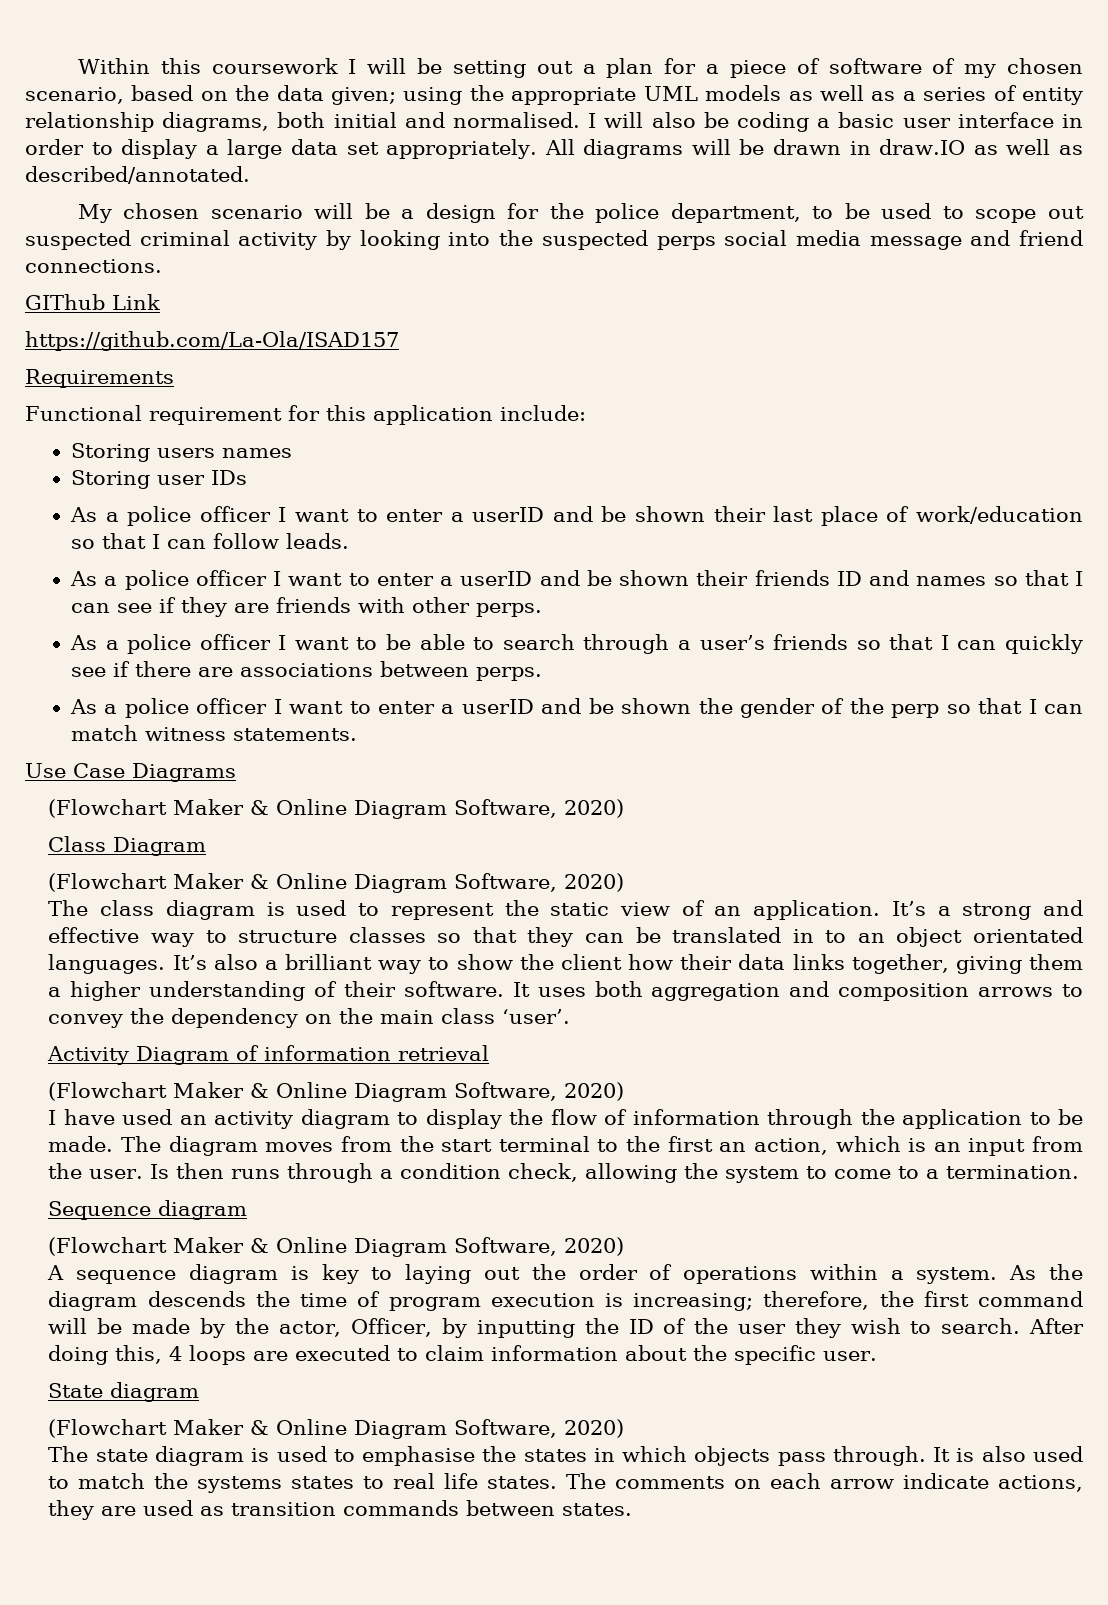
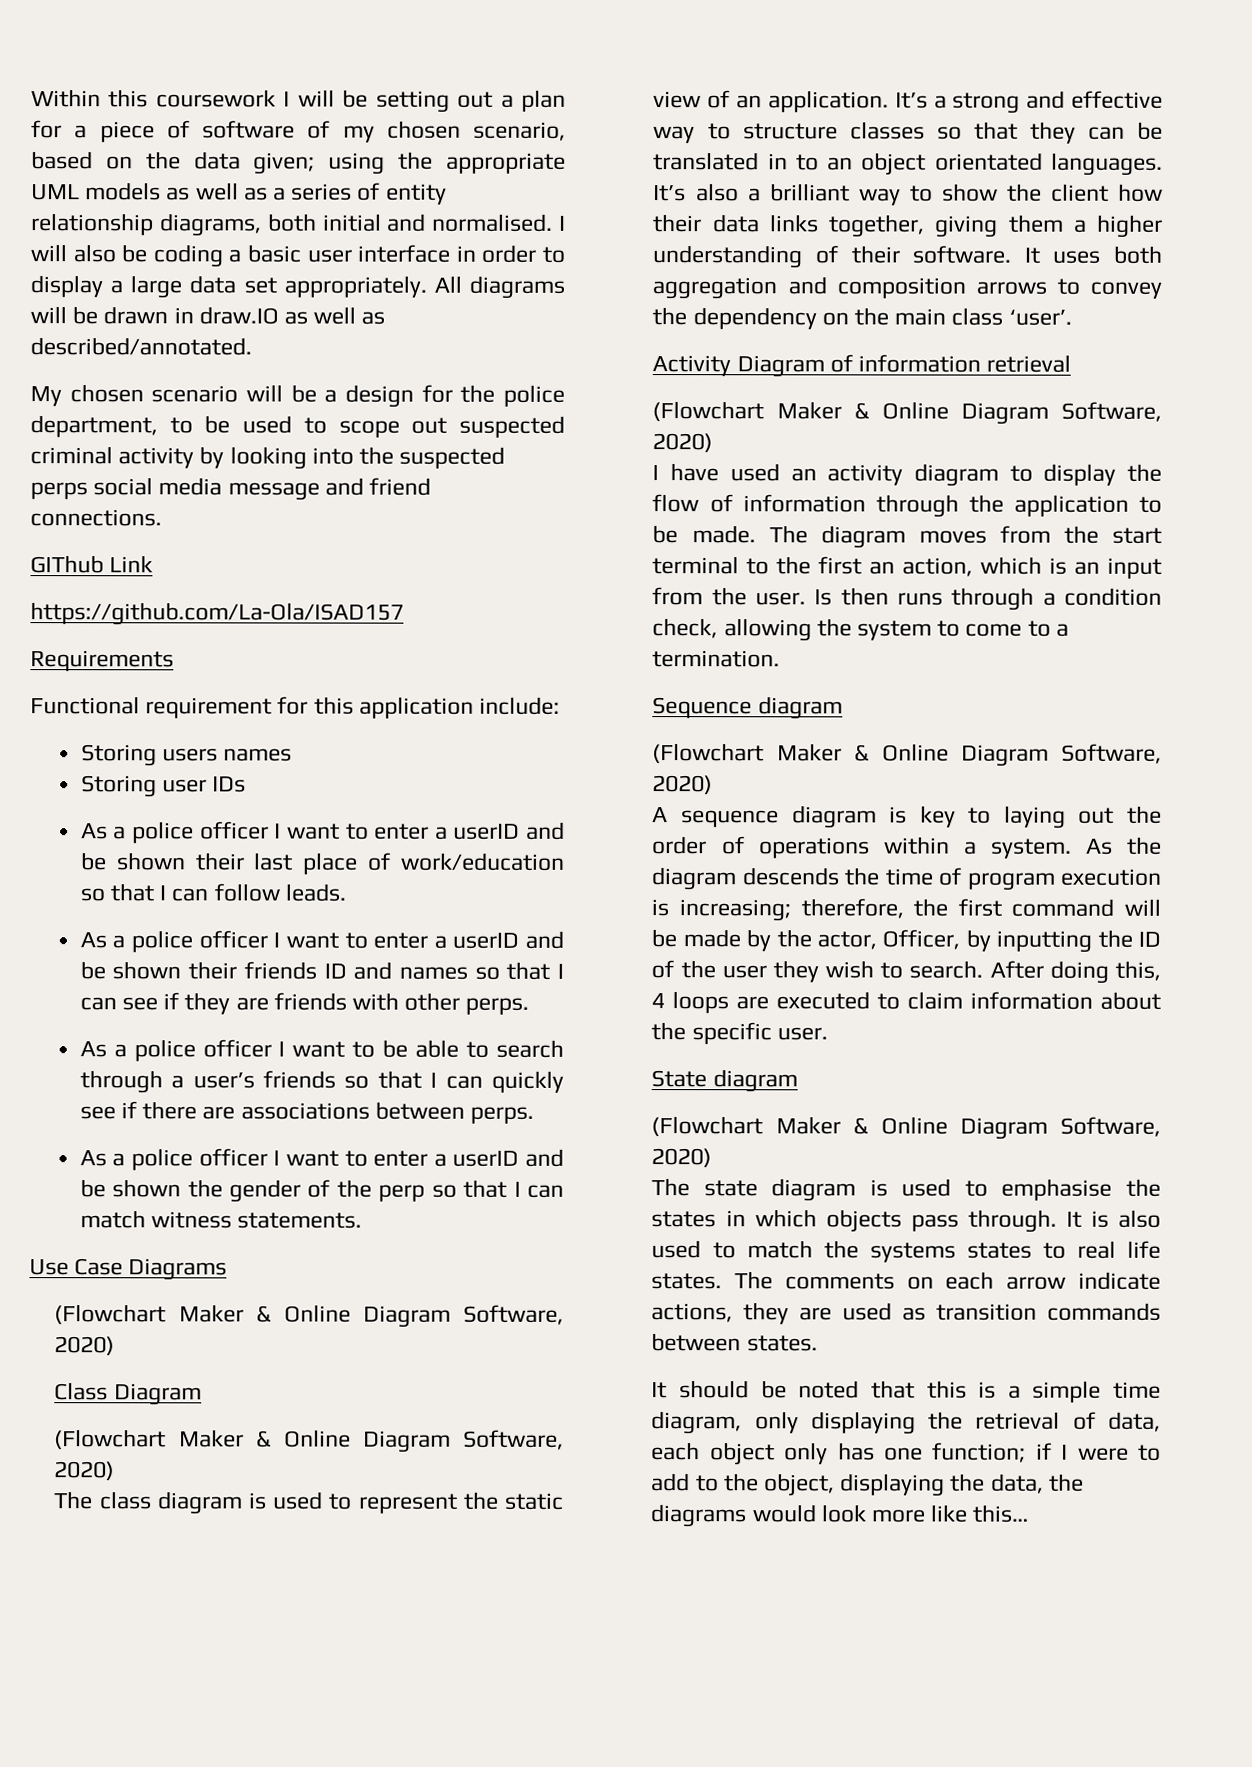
+ It should be noted that this is a simple time diagram, only displaying the retrieval of data, each object only has one function; if I were to add to the object, displaying the data, the diagrams would look more like this…

